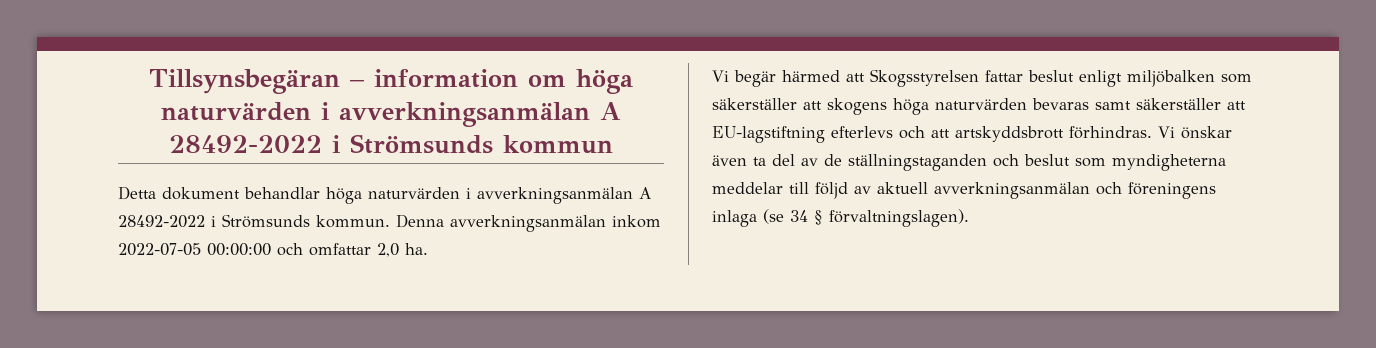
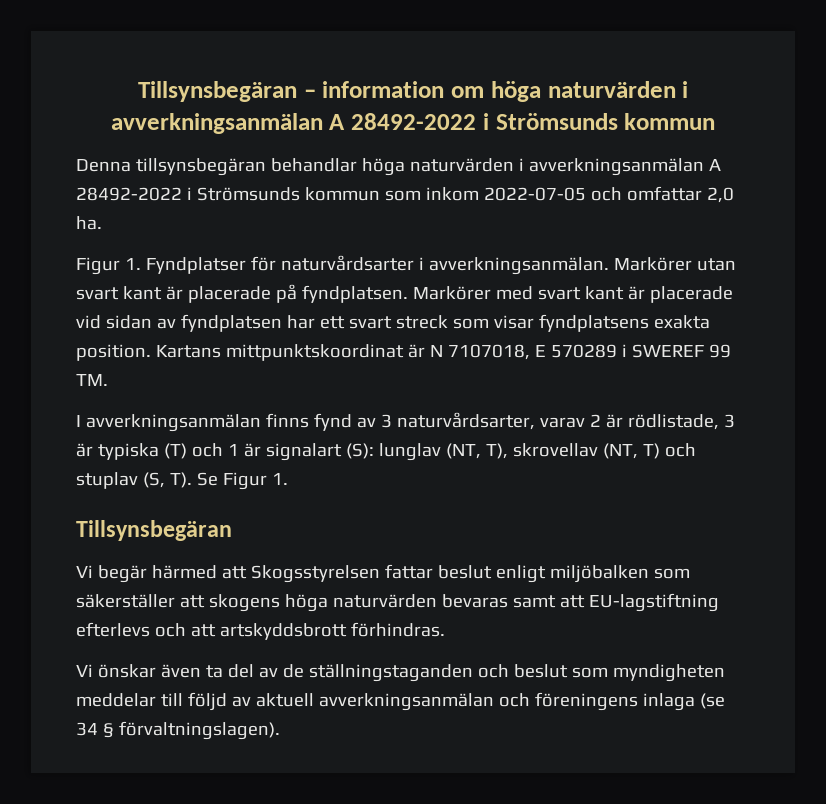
- Detta dokument behandlar höga naturvärden i avverkningsanmälan A 28492-2022 i Strömsunds kommun. Denna avverkningsanmälan inkom 2022-07-05 00:00:00 och omfattar 2,0 ha.
+ Denna tillsynsbegäran behandlar höga naturvärden i avverkningsanmälan A 28492-2022 i Strömsunds kommun som inkom 2022-07-05 och omfattar 2,0 ha.
+ Figur 1. Fyndplatser för naturvårdsarter i avverkningsanmälan. Markörer utan svart kant är placerade på fyndplatsen. Markörer med svart kant är placerade vid sidan av fyndplatsen har ett svart streck som visar fyndplatsens exakta position. Kartans mittpunktskoordinat är N 7107018, E 570289 i SWEREF 99 TM.
+ I avverkningsanmälan finns fynd av 3 naturvårdsarter, varav 2 är rödlistade, 3 är typiska (T) och 1 är signalart (S): lunglav (NT, T), skrovellav (NT, T) och stuplav (S, T). Se Figur 1.
+ Tillsynsbegäran
- Vi begär härmed att Skogsstyrelsen fattar beslut enligt miljöbalken som säkerställer att skogens höga naturvärden bevaras samt säkerställer att EU-lagstiftning efterlevs och att artskyddsbrott förhindras. Vi önskar även ta del av de ställningstaganden och beslut som myndigheterna meddelar till följd av aktuell avverkningsanmälan och föreningens inlaga (se 34 § förvaltningslagen).
+ Vi begär härmed att Skogsstyrelsen fattar beslut enligt miljöbalken som säkerställer att skogens höga naturvärden bevaras samt att EU-lagstiftning efterlevs och att artskyddsbrott förhindras.
+ Vi önskar även ta del av de ställningstaganden och beslut som myndigheten meddelar till följd av aktuell avverkningsanmälan och föreningens inlaga (se 34 § förvaltningslagen).

